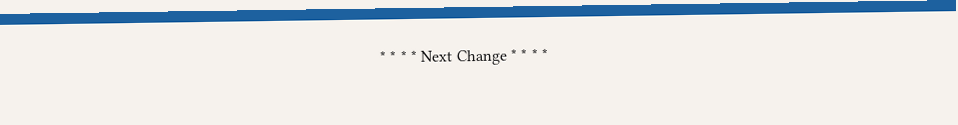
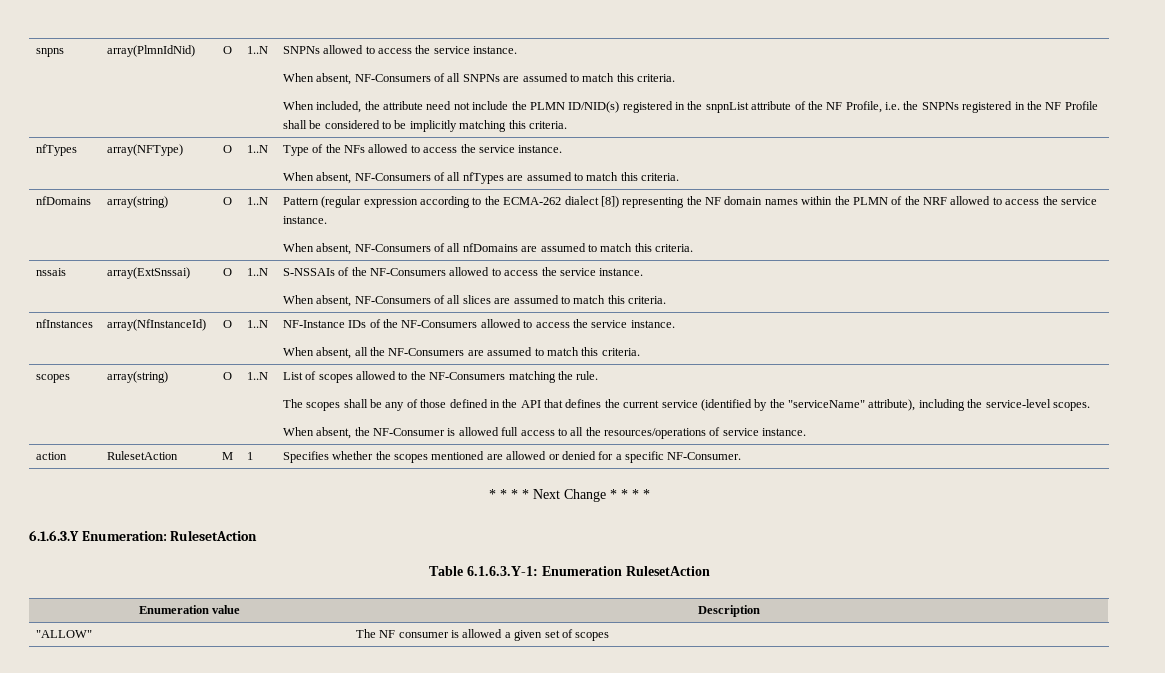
+ snpns | array(PlmnIdNid) | O | 1..N | SNPNs allowed to access the service instance.
+ When absent, NF-Consumers of all SNPNs are assumed to match this criteria.
+ When included, the attribute need not include the PLMN ID/NID(s) registered in the snpnList attribute of the NF Profile, i.e. the SNPNs registered in the NF Profile shall be considered to be implicitly matching this criteria.
+ nfTypes | array(NFType) | O | 1..N | Type of the NFs allowed to access the service instance.
+ When absent, NF-Consumers of all nfTypes are assumed to match this criteria.
+ nfDomains | array(string) | O | 1..N | Pattern (regular expression according to the ECMA-262 dialect [8]) representing the NF domain names within the PLMN of the NRF allowed to access the service instance.
+ When absent, NF-Consumers of all nfDomains are assumed to match this criteria.
+ nssais | array(ExtSnssai) | O | 1..N | S-NSSAIs of the NF-Consumers allowed to access the service instance.
+ When absent, NF-Consumers of all slices are assumed to match this criteria.
+ nfInstances | array(NfInstanceId) | O | 1..N | NF-Instance IDs of the NF-Consumers allowed to access the service instance.
+ When absent, all the NF-Consumers are assumed to match this criteria.
+ scopes | array(string) | O | 1..N | List of scopes allowed to the NF-Consumers matching the rule.
+ The scopes shall be any of those defined in the API that defines the current service (identified by the "serviceName" attribute), including the service-level scopes.
+ When absent, the NF-Consumer is allowed full access to all the resources/operations of service instance.
+ action | RulesetAction | M | 1 | Specifies whether the scopes mentioned are allowed or denied for a specific NF-Consumer.
+ 6.1.6.3.Y Enumeration: RulesetAction
+ Table 6.1.6.3.Y-1: Enumeration RulesetAction
+ Enumeration value | Description
+ "ALLOW" | The NF consumer is allowed a given set of scopes

